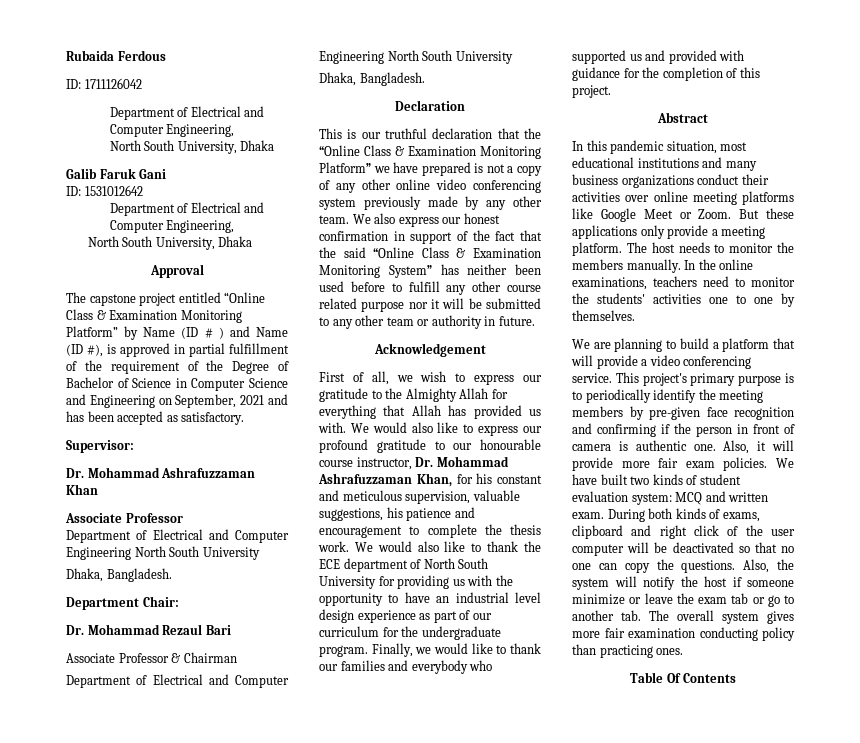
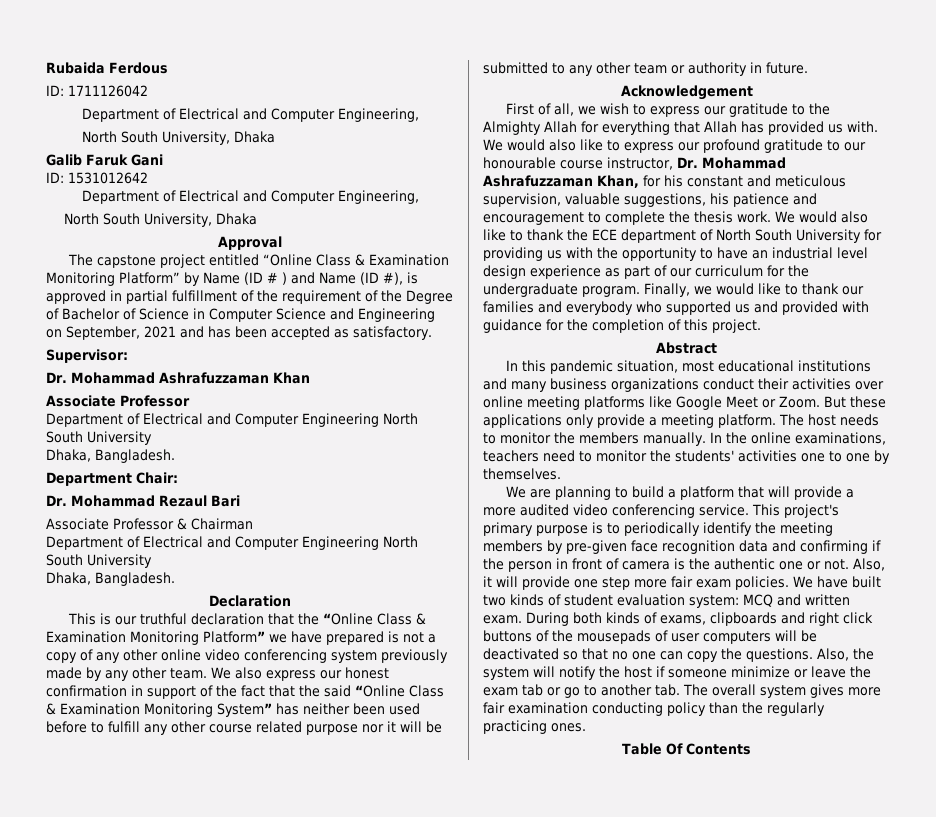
- We are planning to build a platform that will provide a video conferencing service.
+ We are planning to build a platform that will provide a more audited video conferencing service.
- This project's primary purpose is to periodically identify the meeting members by pre-given face recognition and confirming if the person in front of camera is authentic one.
+ This project's primary purpose is to periodically identify the meeting members by pre-given face recognition data and confirming if the person in front of camera is the authentic one or not.
- Also, it will provide more fair exam policies.
+ Also, it will provide one step more fair exam policies.
- During both kinds of exams, clipboard and right click of the user computer will be deactivated so that no one can copy the questions.
+ During both kinds of exams, clipboards and right click buttons of the mousepads of user computers will be deactivated so that no one can copy the questions.
- Also, the system will notify the host if someone minimize or leave the exam tab or go to another tab. The overall system gives more fair examination conducting policy than practicing ones.
+ Also, the system will notify the host if someone minimize or leave the exam tab or go to another tab. The overall system gives more fair examination conducting policy than the regularly practicing ones.

